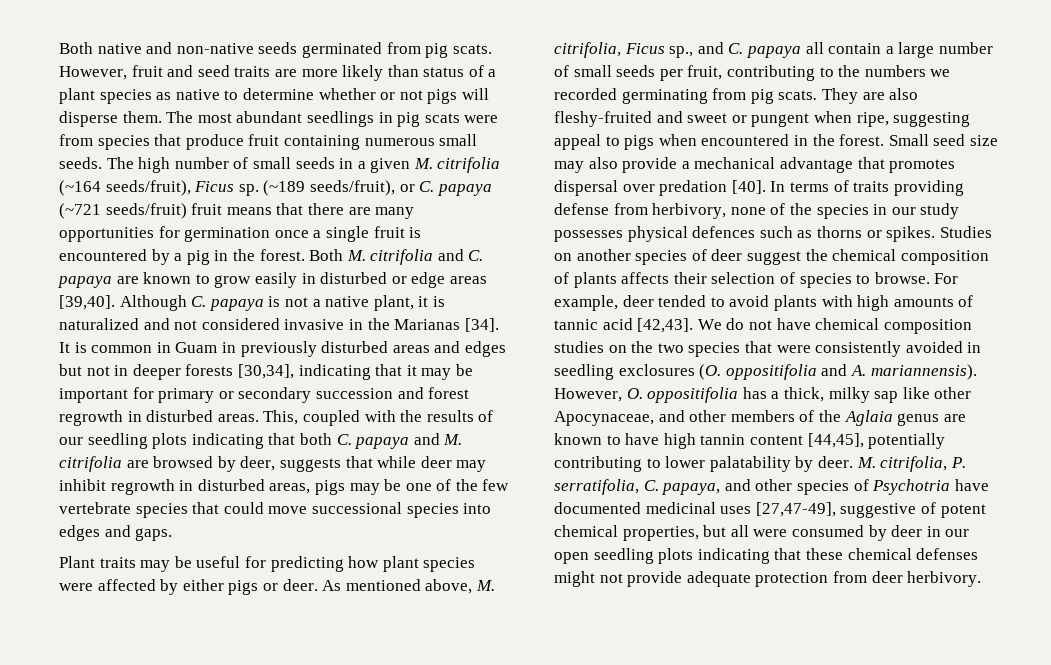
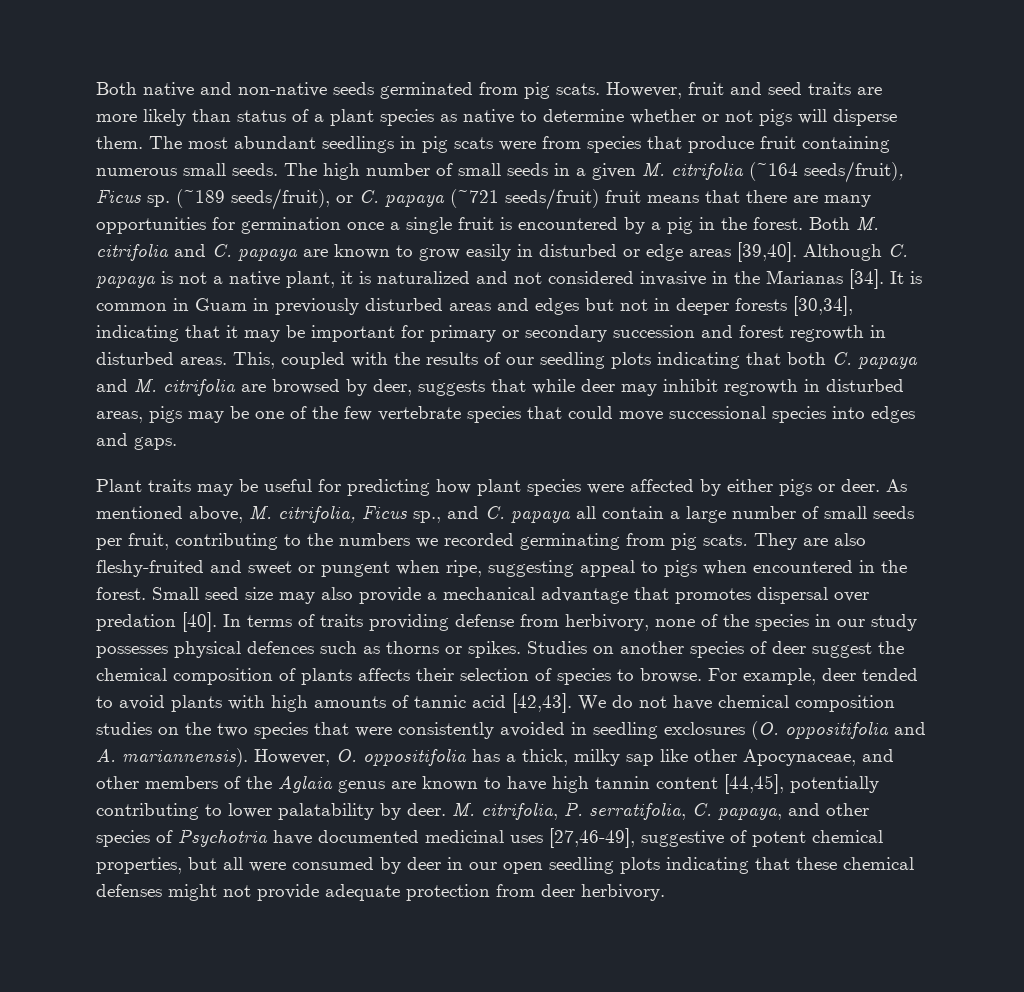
- M. citrifolia, P. serratifolia, C. papaya, and other species of Psychotria have documented medicinal uses [27,47-49], suggestive of potent chemical properties, but all were consumed by deer in our open seedling plots indicating that these chemical defenses might not provide adequate protection from deer herbivory.
+ M. citrifolia, P. serratifolia, C. papaya, and other species of Psychotria have documented medicinal uses [27,46-49], suggestive of potent chemical properties, but all were consumed by deer in our open seedling plots indicating that these chemical defenses might not provide adequate protection from deer herbivory.

